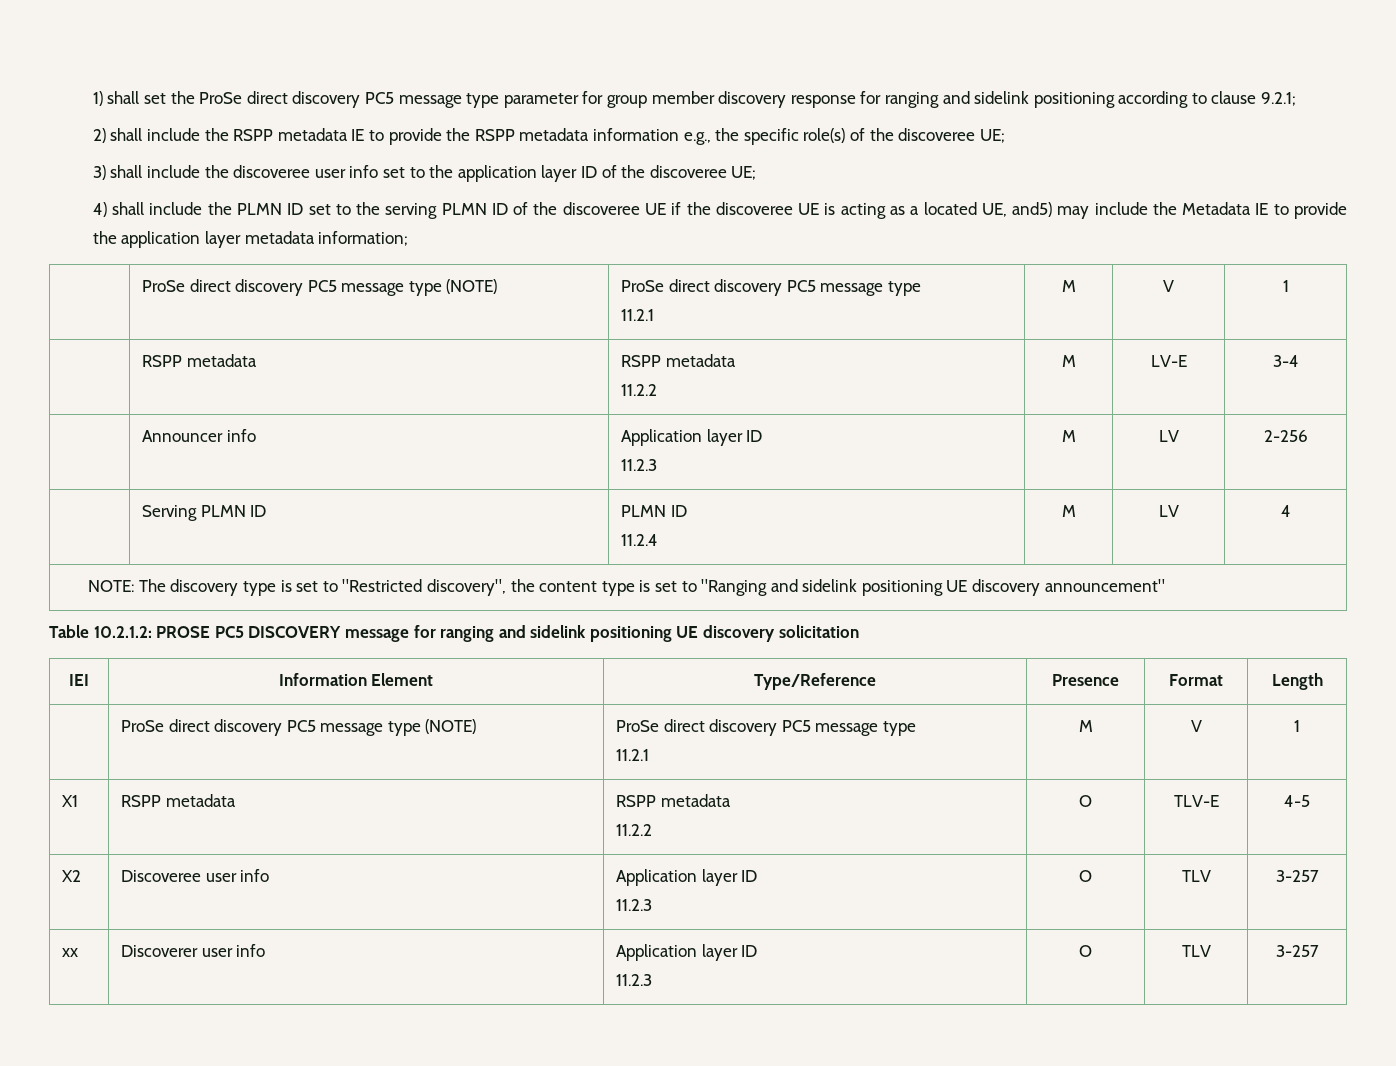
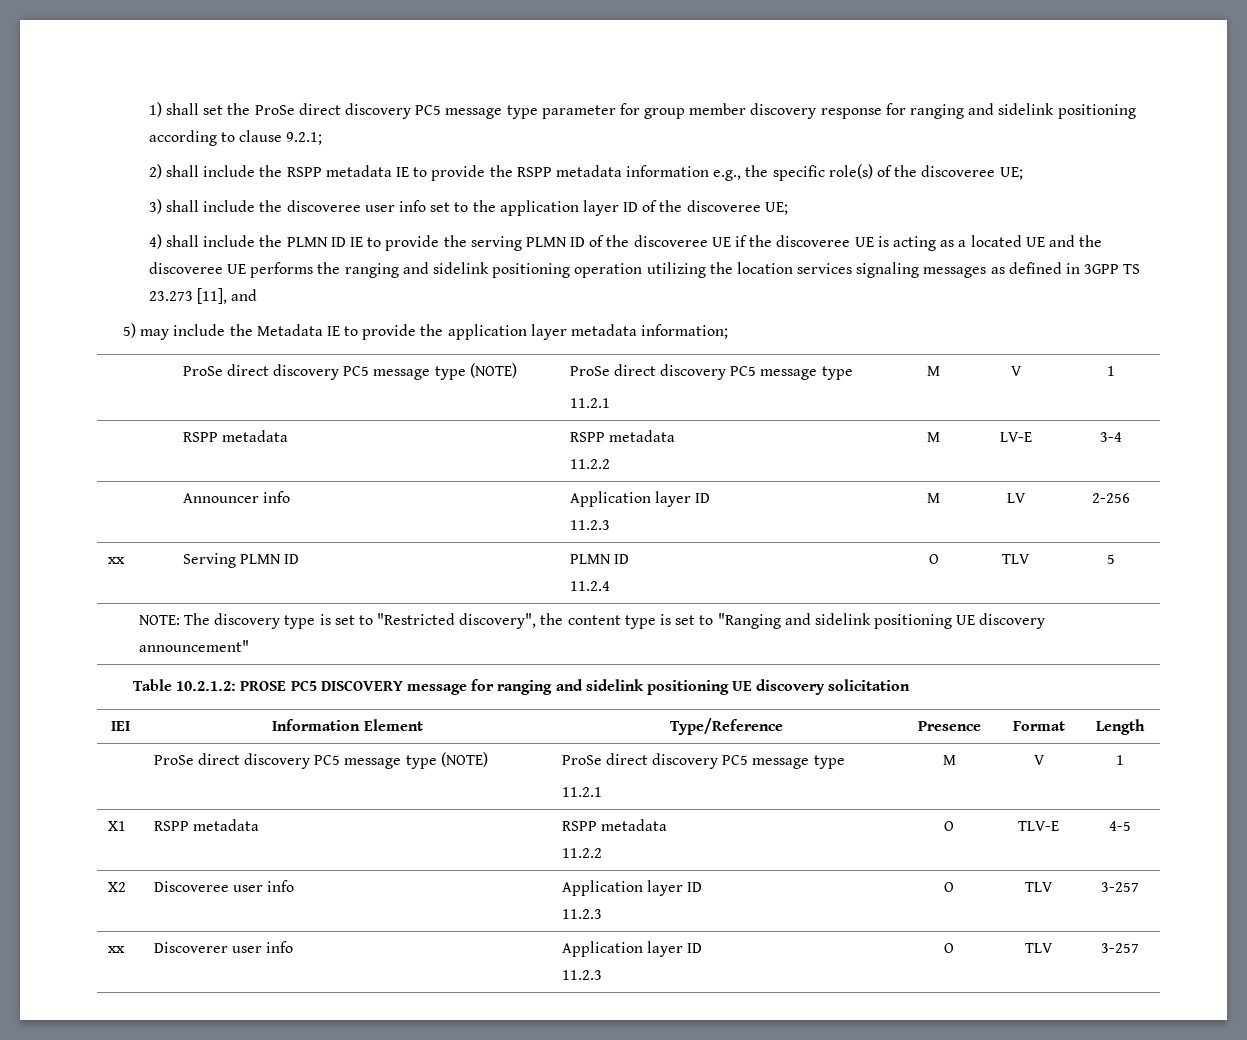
- 4) shall include the PLMN ID set to the serving PLMN ID of the discoveree UE if the discoveree UE is acting as a located UE, and5) may include the Metadata IE to provide the application layer metadata information;
+ 4) shall include the PLMN ID IE to provide the serving PLMN ID of the discoveree UE if the discoveree UE is acting as a located UE and the discoveree UE performs the ranging and sidelink positioning operation utilizing the location services signaling messages as defined in 3GPP TS 23.273 [11], and
+ 5) may include the Metadata IE to provide the application layer metadata information;
- | Serving PLMN ID | PLMN ID
- 11.2.4 | M | LV | 4
+ xx | Serving PLMN ID | PLMN ID
+ 11.2.4 | O | TLV | 5

